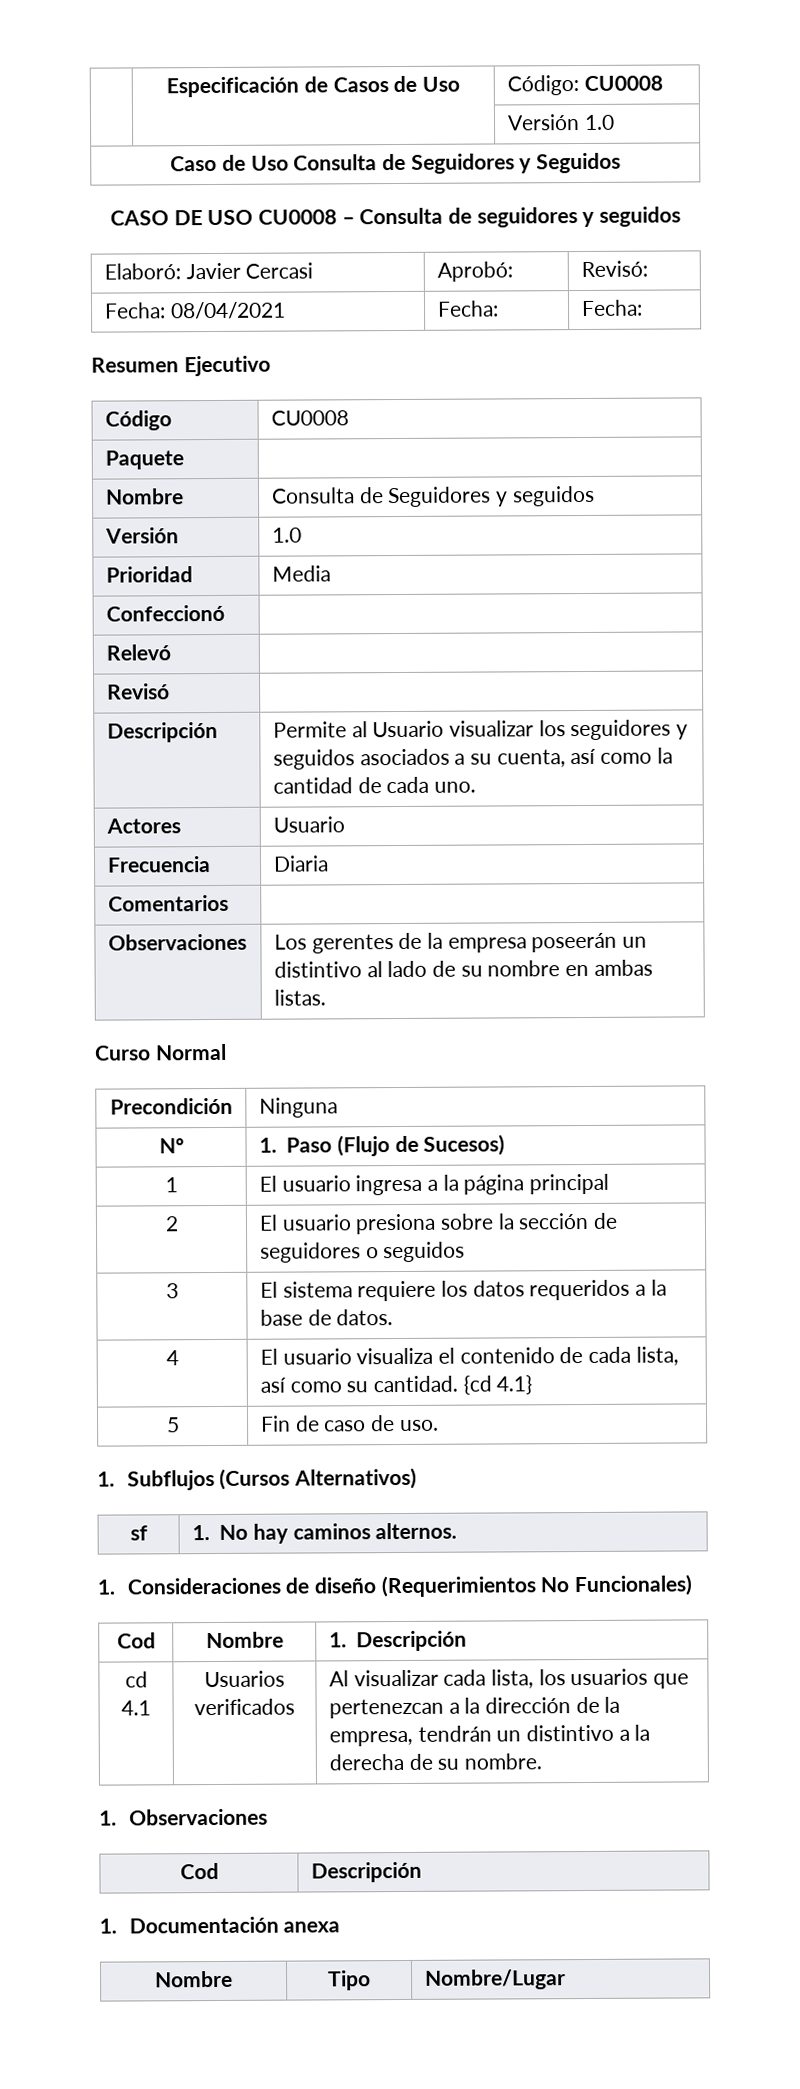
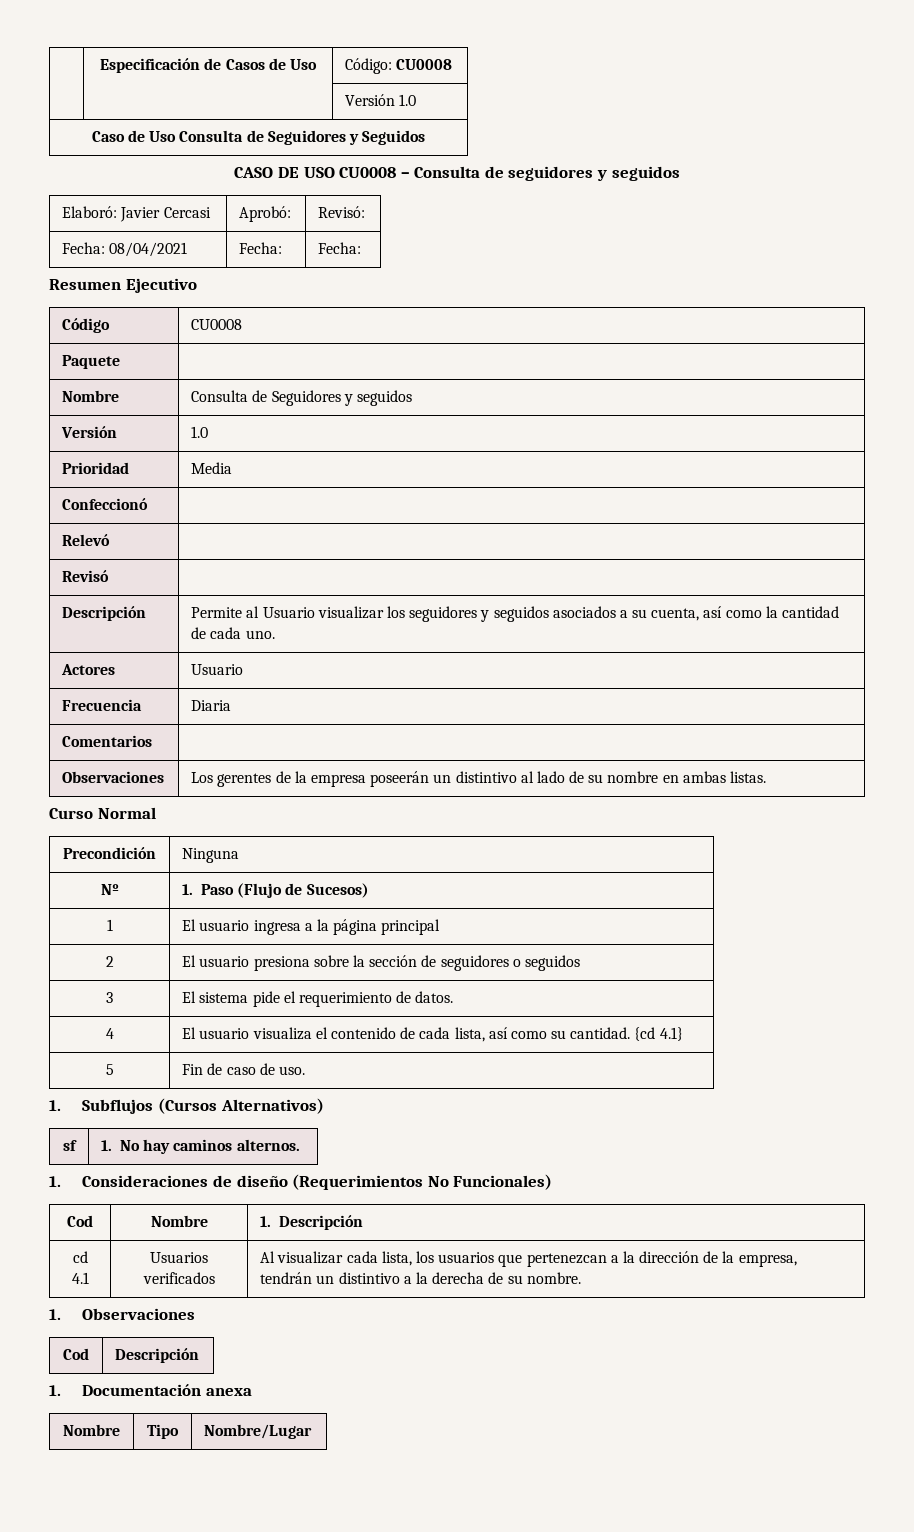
- 3 | El sistema requiere los datos requeridos a la base de datos.
+ 3 | El sistema pide el requerimiento de datos.

